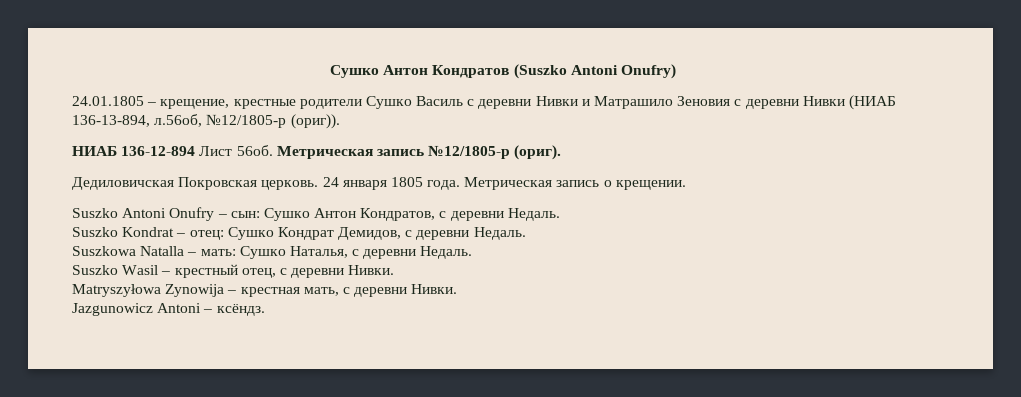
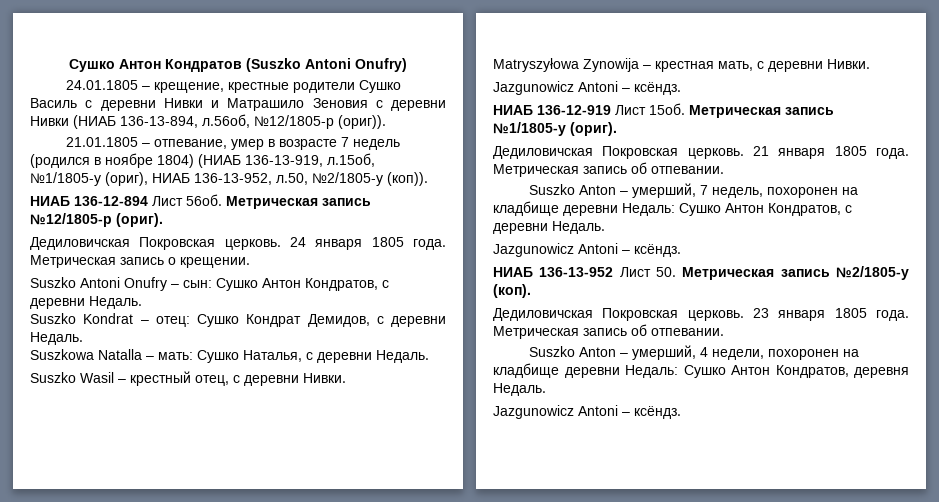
+ 21.01.1805 – отпевание, умер в возрасте 7 недель (родился в ноябре 1804) (НИАБ 136-13-919, л.15об, №1/1805-у (ориг), НИАБ 136-13-952, л.50, №2/1805-у (коп)).
+ НИАБ 136-12-919 Лист 15об. Метрическая запись №1/1805-у (ориг).
+ Дедиловичская Покровская церковь. 21 января 1805 года. Метрическая запись об отпевании.
+ Suszko Anton – умерший, 7 недель, похоронен на кладбище деревни Недаль: Сушко Антон Кондратов, с деревни Недаль.
+ Jazgunowicz Antoni – ксёндз.
+ НИАБ 136-13-952 Лист 50. Метрическая запись №2/1805-у (коп).
+ Дедиловичская Покровская церковь. 23 января 1805 года. Метрическая запись об отпевании.
+ Suszko Anton – умерший, 4 недели, похоронен на кладбище деревни Недаль: Сушко Антон Кондратов, деревня Недаль.
+ Jazgunowicz Antoni – ксёндз.

